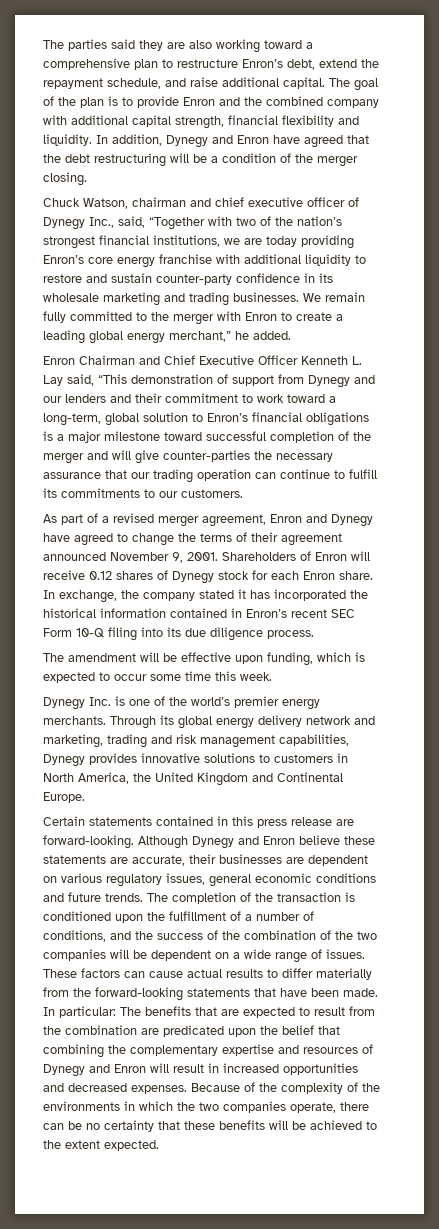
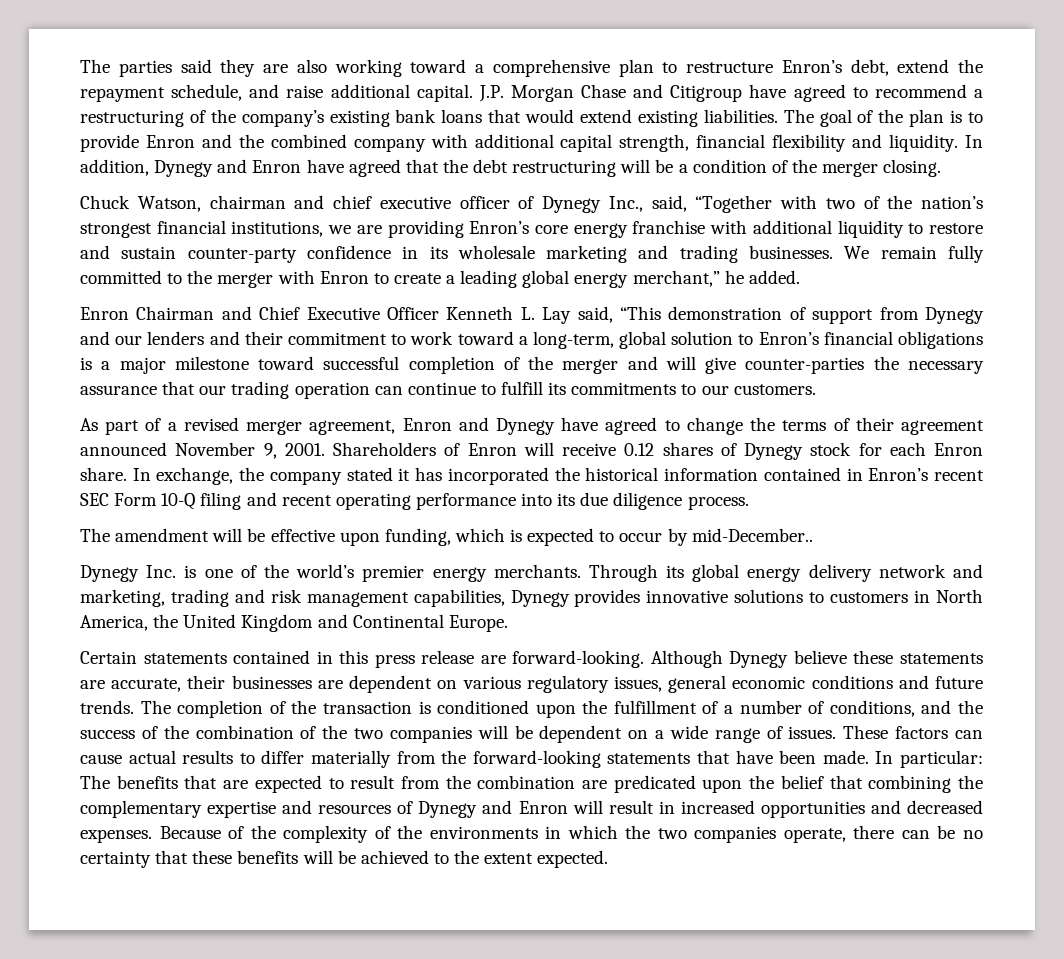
+ J.P. Morgan Chase and Citigroup have agreed to recommend a restructuring of the company’s existing bank loans that would extend existing liabilities.
- Chuck Watson, chairman and chief executive officer of Dynegy Inc., said, “Together with two of the nation’s strongest financial institutions, we are today providing Enron’s core energy franchise with additional liquidity to restore and sustain counter-party confidence in its wholesale marketing and trading businesses.
+ Chuck Watson, chairman and chief executive officer of Dynegy Inc., said, “Together with two of the nation’s strongest financial institutions, we are providing Enron’s core energy franchise with additional liquidity to restore and sustain counter-party confidence in its wholesale marketing and trading businesses.
- In exchange, the company stated it has incorporated the historical information contained in Enron’s recent SEC Form 10-Q filing into its due diligence process.
+ In exchange, the company stated it has incorporated the historical information contained in Enron’s recent SEC Form 10-Q filing and recent operating performance into its due diligence process.
- The amendment will be effective upon funding, which is expected to occur some time this week.
+ The amendment will be effective upon funding, which is expected to occur by mid-December..
- Although Dynegy and Enron believe these statements are accurate, their businesses are dependent on various regulatory issues, general economic conditions and future trends.
+ Although Dynegy believe these statements are accurate, their businesses are dependent on various regulatory issues, general economic conditions and future trends.

